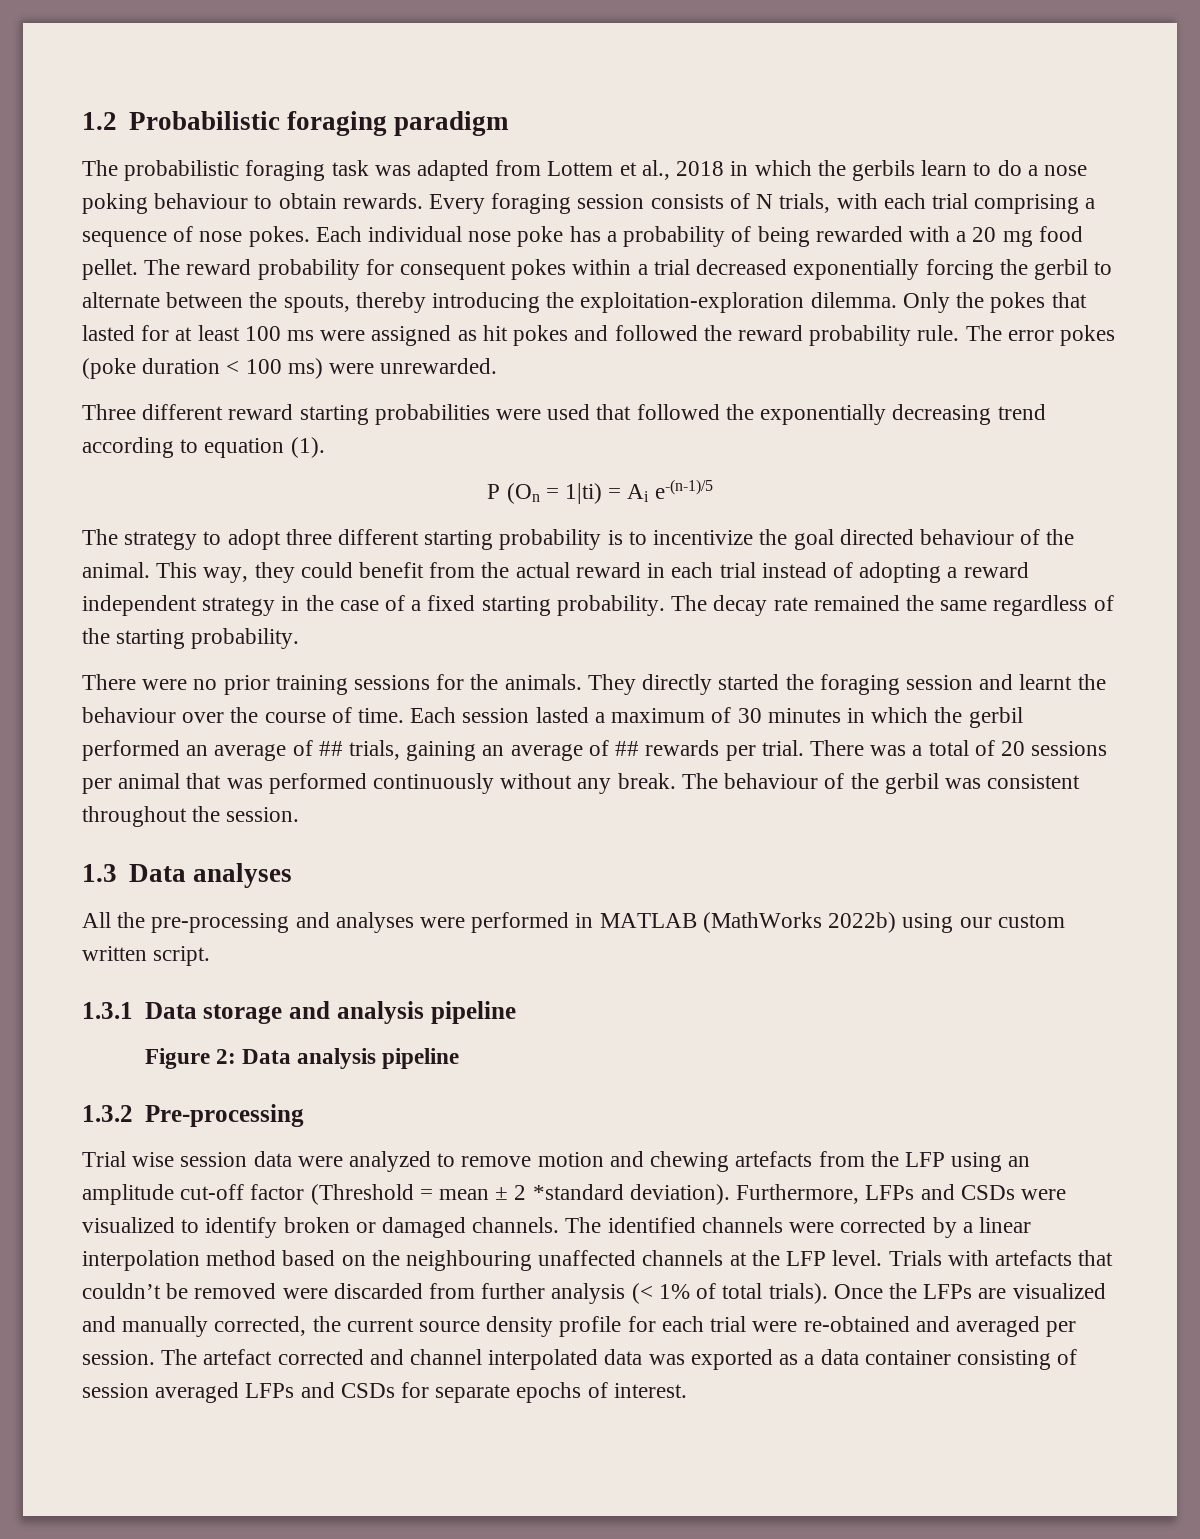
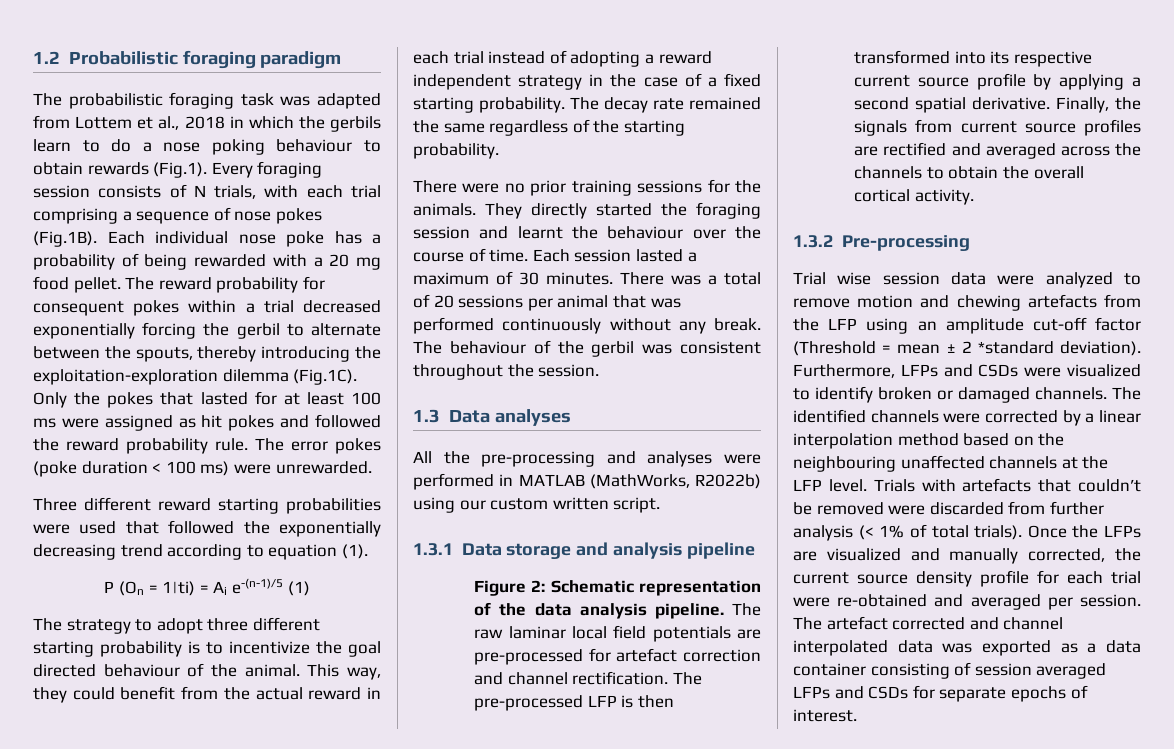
- The probabilistic foraging task was adapted from Lottem et al., 2018 in which the gerbils learn to do a nose poking behaviour to obtain rewards. Every foraging session consists of N trials, with each trial comprising a sequence of nose pokes. Each individual nose poke has a probability of being rewarded with a 20 mg food pellet.
+ The probabilistic foraging task was adapted from Lottem et al., 2018 in which the gerbils learn to do a nose poking behaviour to obtain rewards (Fig.1). Every foraging session consists of N trials, with each trial comprising a sequence of nose pokes (Fig.1B). Each individual nose poke has a probability of being rewarded with a 20 mg food pellet.
- The reward probability for consequent pokes within a trial decreased exponentially forcing the gerbil to alternate between the spouts, thereby introducing the exploitation-exploration dilemma. Only the pokes that lasted for at least 100 ms were assigned as hit pokes and followed the reward probability rule.
+ The reward probability for consequent pokes within a trial decreased exponentially forcing the gerbil to alternate between the spouts, thereby introducing the exploitation-exploration dilemma (Fig.1C). Only the pokes that lasted for at least 100 ms were assigned as hit pokes and followed the reward probability rule.
- P (On = 1|ti) = Ai e-(n-1)/5
+ P (On = 1|ti) = Ai e-(n-1)/5 (1)
- Each session lasted a maximum of 30 minutes in which the gerbil performed an average of ## trials, gaining an average of ## rewards per trial.
+ Each session lasted a maximum of 30 minutes.
- All the pre-processing and analyses were performed in MATLAB (MathWorks 2022b) using our custom written script.
+ All the pre-processing and analyses were performed in MATLAB (MathWorks, R2022b) using our custom written script.
- Figure 2: Data analysis pipeline
+ Figure 2: Schematic representation of the data analysis pipeline. The raw laminar local field potentials are pre-processed for artefact correction and channel rectification. The pre-processed LFP is then transformed into its respective current source profile by applying a second spatial derivative. Finally, the signals from current source profiles are rectified and averaged across the channels to obtain the overall cortical activity.

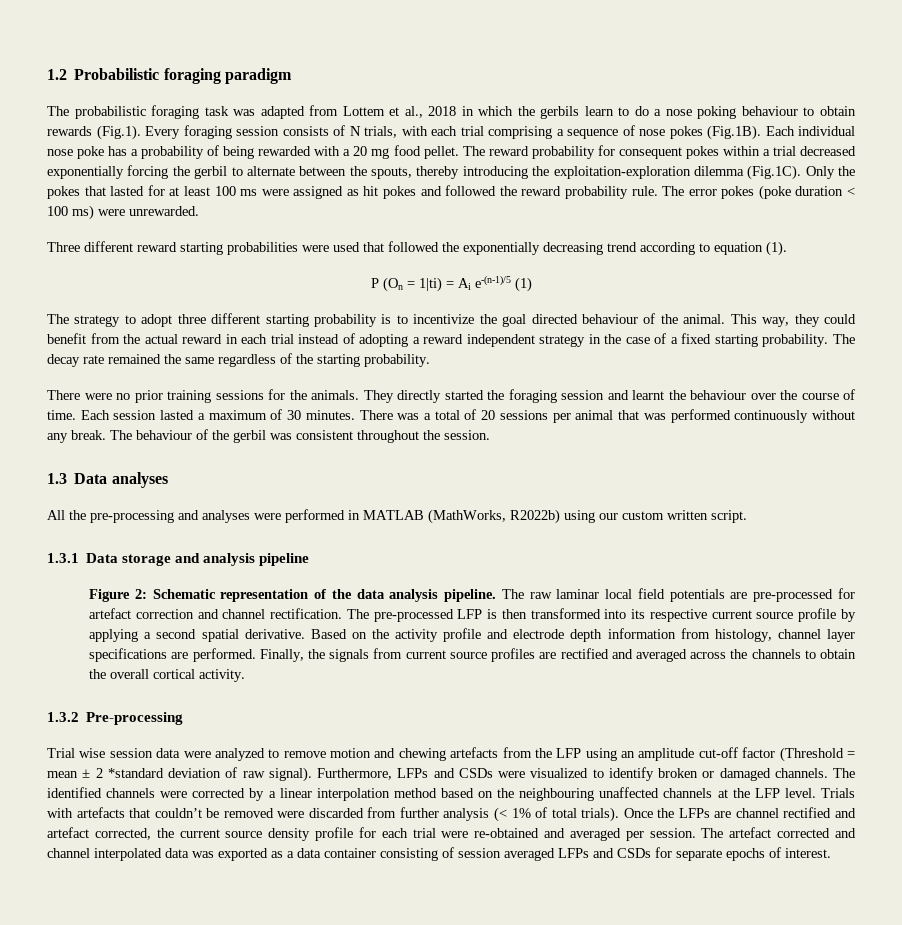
+ Based on the activity profile and electrode depth information from histology, channel layer specifications are performed.
- Trial wise session data were analyzed to remove motion and chewing artefacts from the LFP using an amplitude cut-off factor (Threshold = mean ± 2 *standard deviation).
+ Trial wise session data were analyzed to remove motion and chewing artefacts from the LFP using an amplitude cut-off factor (Threshold = mean ± 2 *standard deviation of raw signal).
- Once the LFPs are visualized and manually corrected, the current source density profile for each trial were re-obtained and averaged per session.
+ Once the LFPs are channel rectified and artefact corrected, the current source density profile for each trial were re-obtained and averaged per session.

